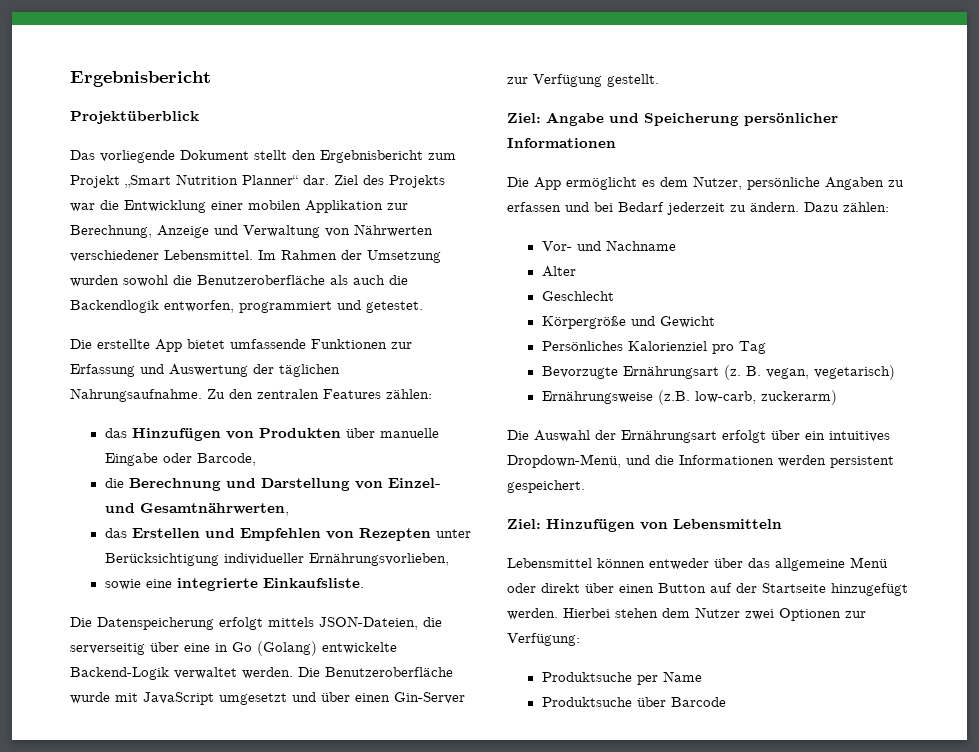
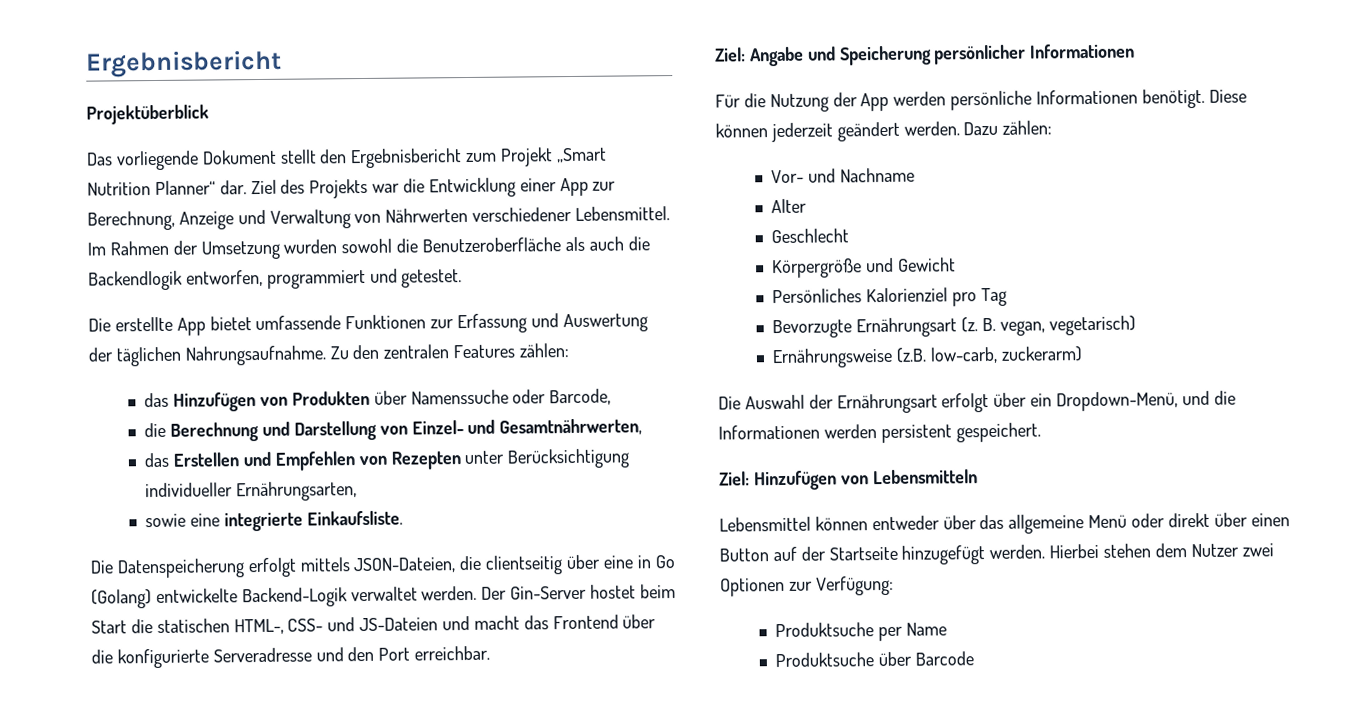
- Ziel des Projekts war die Entwicklung einer mobilen Applikation zur Berechnung, Anzeige und Verwaltung von Nährwerten verschiedener Lebensmittel.
+ Ziel des Projekts war die Entwicklung einer App zur Berechnung, Anzeige und Verwaltung von Nährwerten verschiedener Lebensmittel.
- das Hinzufügen von Produkten über manuelle Eingabe oder Barcode,
+ das Hinzufügen von Produkten über Namenssuche oder Barcode,
- das Erstellen und Empfehlen von Rezepten unter Berücksichtigung individueller Ernährungsvorlieben,
+ das Erstellen und Empfehlen von Rezepten unter Berücksichtigung individueller Ernährungsarten,
- Die Datenspeicherung erfolgt mittels JSON-Dateien, die serverseitig über eine in Go (Golang) entwickelte Backend-Logik verwaltet werden.
+ Die Datenspeicherung erfolgt mittels JSON-Dateien, die clientseitig über eine in Go (Golang) entwickelte Backend-Logik verwaltet werden.
- Die Benutzeroberfläche wurde mit JavaScript umgesetzt und über einen Gin-Server zur Verfügung gestellt.
+ Der Gin-Server hostet beim Start die statischen HTML-, CSS- und JS-Dateien und macht das Frontend über die konfigurierte Serveradresse und den Port erreichbar.
- Die App ermöglicht es dem Nutzer, persönliche Angaben zu erfassen und bei Bedarf jederzeit zu ändern.
+ Für die Nutzung der App werden persönliche Informationen benötigt. Diese können jederzeit geändert werden.
- Die Auswahl der Ernährungsart erfolgt über ein intuitives Dropdown-Menü, und die Informationen werden persistent gespeichert.
+ Die Auswahl der Ernährungsart erfolgt über ein Dropdown-Menü, und die Informationen werden persistent gespeichert.

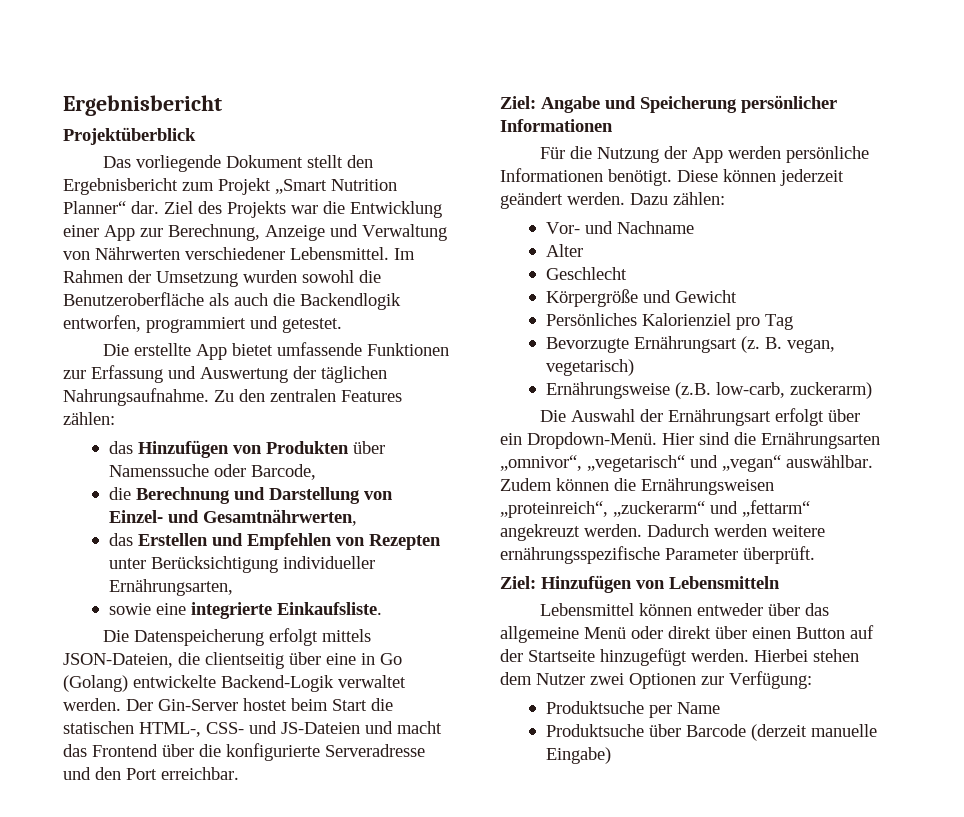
- Die Auswahl der Ernährungsart erfolgt über ein Dropdown-Menü, und die Informationen werden persistent gespeichert.
+ Die Auswahl der Ernährungsart erfolgt über ein Dropdown-Menü. Hier sind die Ernährungsarten „omnivor“, „vegetarisch“ und „vegan“ auswählbar. Zudem können die Ernährungsweisen „proteinreich“, „zuckerarm“ und „fettarm“ angekreuzt werden. Dadurch werden weitere ernährungsspezifische Parameter überprüft.
- Produktsuche über Barcode
+ Produktsuche über Barcode (derzeit manuelle Eingabe)

